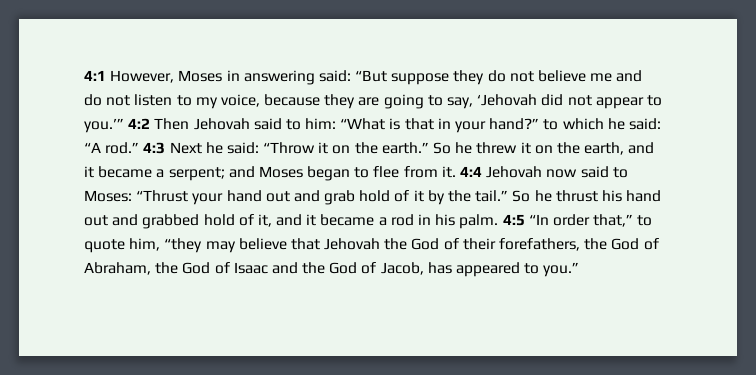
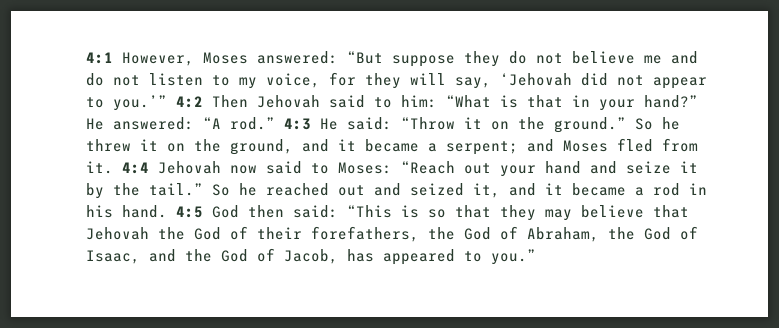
- 4:1 However, Moses in answering said: “But suppose they do not believe me and do not listen to my voice, because they are going to say, ‘Jehovah did not appear to you.’”
+ 4:1 However, Moses answered: “But suppose they do not believe me and do not listen to my voice, for they will say, ‘Jehovah did not appear to you.’”
- 4:2 Then Jehovah said to him: “What is that in your hand?” to which he said: “A rod.”
+ 4:2 Then Jehovah said to him: “What is that in your hand?” He answered: “A rod.”
- 4:3 Next he said: “Throw it on the earth.”
+ 4:3 He said: “Throw it on the ground.”
- So he threw it on the earth, and it became a serpent; and Moses began to flee from it.
+ So he threw it on the ground, and it became a serpent; and Moses fled from it.
- 4:4 Jehovah now said to Moses: “Thrust your hand out and grab hold of it by the tail.”
+ 4:4 Jehovah now said to Moses: “Reach out your hand and seize it by the tail.”
- So he thrust his hand out and grabbed hold of it, and it became a rod in his palm. 4:5 “In order that,” to quote him, “they may believe that Jehovah the God of their forefathers, the God of Abraham, the God of Isaac and the God of Jacob, has appeared to you.”
+ So he reached out and seized it, and it became a rod in his hand. 4:5 God then said: “This is so that they may believe that Jehovah the God of their forefathers, the God of Abraham, the God of Isaac, and the God of Jacob, has appeared to you.”

